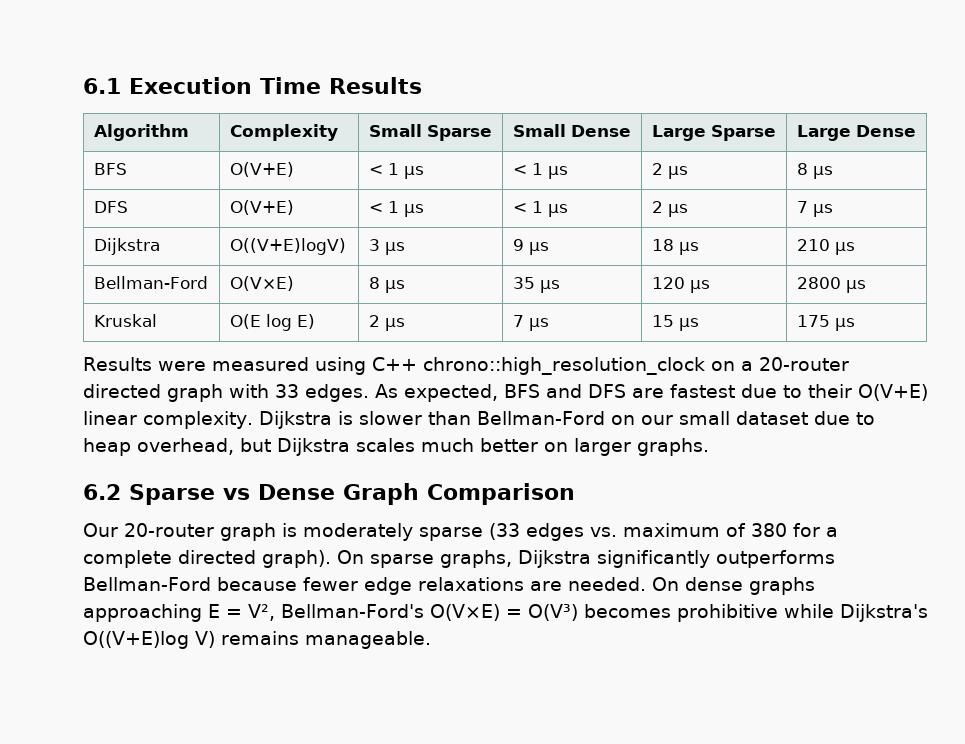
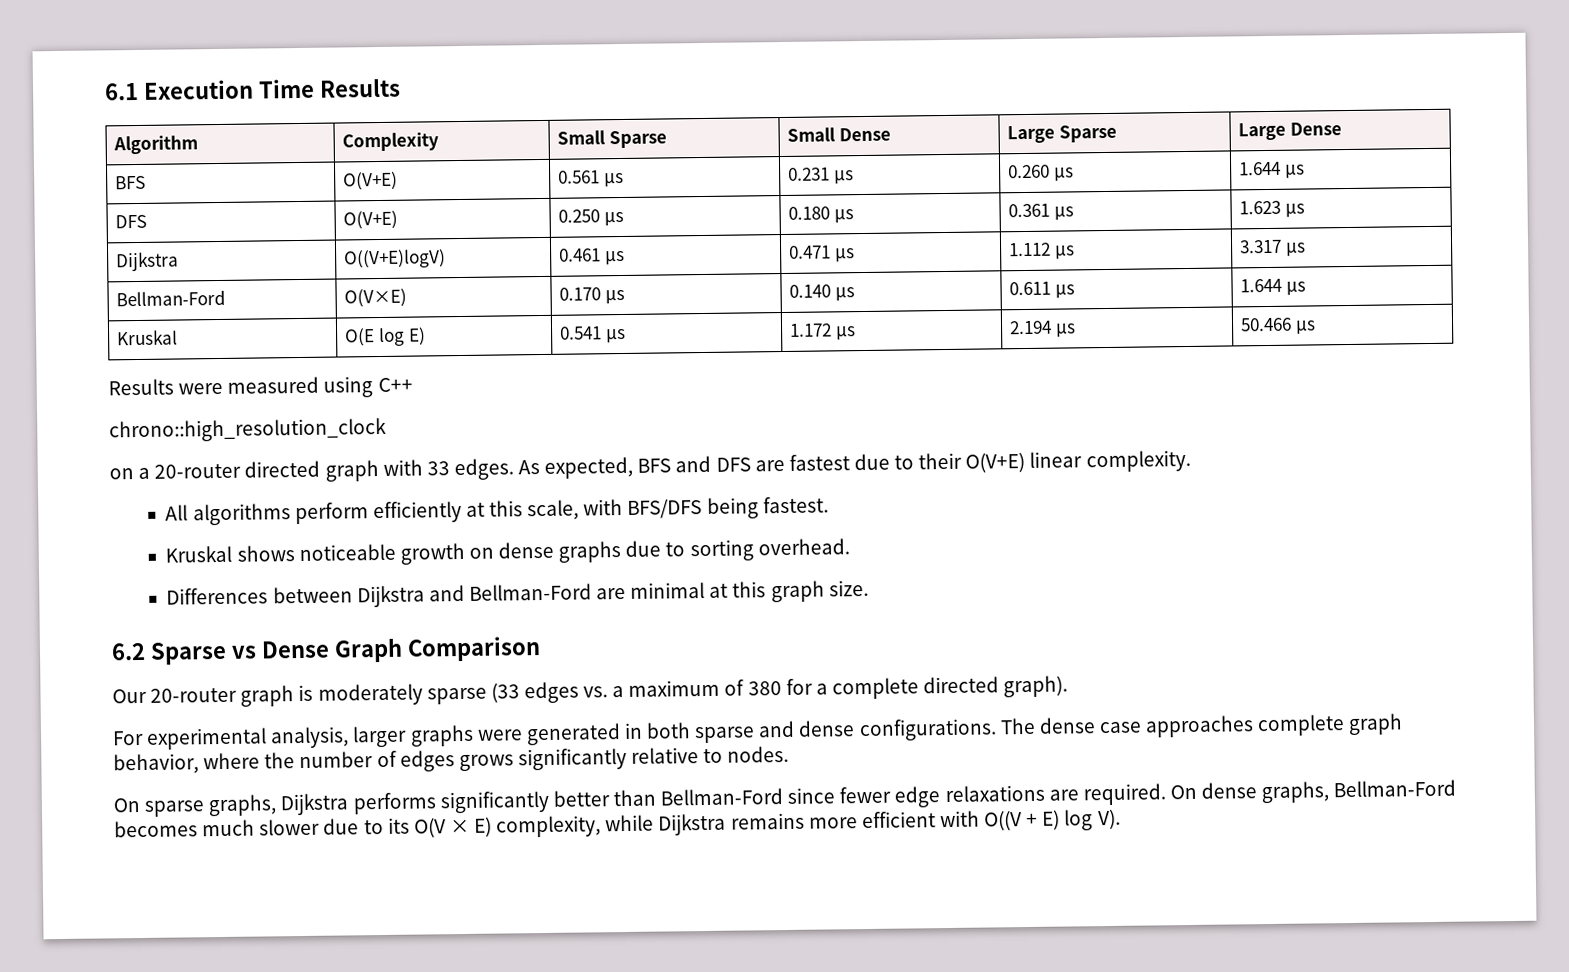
- BFS | O(V+E) | < 1 µs | < 1 µs | 2 µs | 8 µs
+ BFS | O(V+E) | 0.561 µs | 0.231 µs | 0.260 µs | 1.644 µs
- DFS | O(V+E) | < 1 µs | < 1 µs | 2 µs | 7 µs
+ DFS | O(V+E) | 0.250 µs | 0.180 µs | 0.361 µs | 1.623 µs
- Dijkstra | O((V+E)logV) | 3 µs | 9 µs | 18 µs | 210 µs
+ Dijkstra | O((V+E)logV) | 0.461 µs | 0.471 µs | 1.112 µs | 3.317 µs
- Bellman-Ford | O(V×E) | 8 µs | 35 µs | 120 µs | 2800 µs
+ Bellman-Ford | O(V×E) | 0.170 µs | 0.140 µs | 0.611 µs | 1.644 µs
- Kruskal | O(E log E) | 2 µs | 7 µs | 15 µs | 175 µs
+ Kruskal | O(E log E) | 0.541 µs | 1.172 µs | 2.194 µs | 50.466 µs
- Results were measured using C++ chrono::high_resolution_clock on a 20-router directed graph with 33 edges.
+ Results were measured using C++
+ chrono::high_resolution_clock
+ on a 20-router directed graph with 33 edges.
- As expected, BFS and DFS are fastest due to their O(V+E) linear complexity. Dijkstra is slower than Bellman-Ford on our small dataset due to heap overhead, but Dijkstra scales much better on larger graphs.
+ As expected, BFS and DFS are fastest due to their O(V+E) linear complexity.
+ All algorithms perform efficiently at this scale, with BFS/DFS being fastest.
+ Kruskal shows noticeable growth on dense graphs due to sorting overhead.
+ Differences between Dijkstra and Bellman-Ford are minimal at this graph size.
- Our 20-router graph is moderately sparse (33 edges vs. maximum of 380 for a complete directed graph). On sparse graphs, Dijkstra significantly outperforms Bellman-Ford because fewer edge relaxations are needed.
+ Our 20-router graph is moderately sparse (33 edges vs. a maximum of 380 for a complete directed graph).
+ For experimental analysis, larger graphs were generated in both sparse and dense configurations. The dense case approaches complete graph behavior, where the number of edges grows significantly relative to nodes.
+ On sparse graphs, Dijkstra performs significantly better than Bellman-Ford since fewer edge relaxations are required.
- On dense graphs approaching E = V², Bellman-Ford's O(V×E) = O(V³) becomes prohibitive while Dijkstra's O((V+E)log V) remains manageable.
+ On dense graphs, Bellman-Ford becomes much slower due to its O(V × E) complexity, while Dijkstra remains more efficient with O((V + E) log V).

